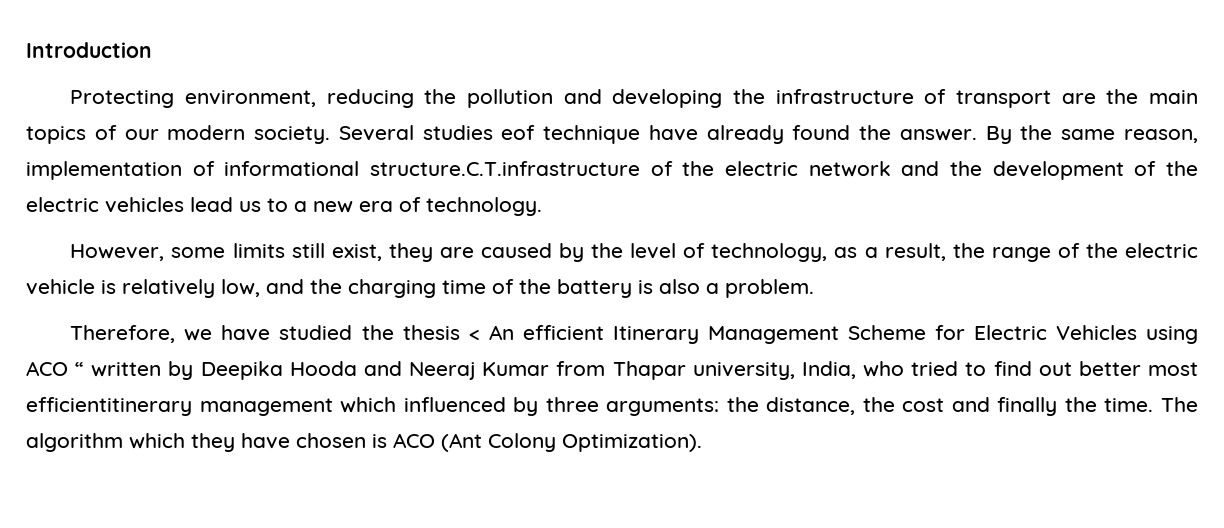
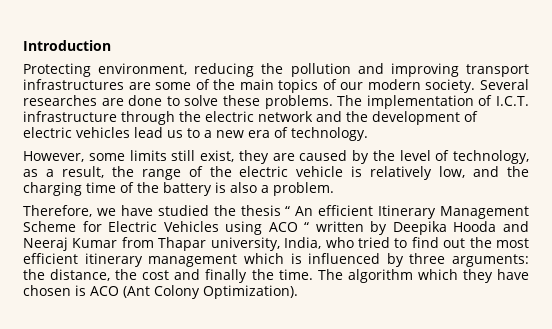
- Protecting environment, reducing the pollution and developing the infrastructure of transport are the main topics of our modern society.
+ Protecting environment, reducing the pollution and improving transport infrastructures are some of the main topics of our modern society.
- Several studies eof technique have already found the answer. By the same reason, implementation of informational structure.C.T.infrastructure of the electric network and the development of the electric vehicles lead us to a new era of technology.
+ Several researches are done to solve these problems. The implementation of I.C.T. infrastructure through the electric network and the development of electric vehicles lead us to a new era of technology.
- Therefore, we have studied the thesis < An efficient Itinerary Management Scheme for Electric Vehicles using ACO “ written by Deepika Hooda and Neeraj Kumar from Thapar university, India, who tried to find out better most efficientitinerary management which influenced by three arguments: the distance, the cost and finally the time.
+ Therefore, we have studied the thesis “ An efficient Itinerary Management Scheme for Electric Vehicles using ACO “ written by Deepika Hooda and Neeraj Kumar from Thapar university, India, who tried to find out the most efficient itinerary management which is influenced by three arguments: the distance, the cost and finally the time.

